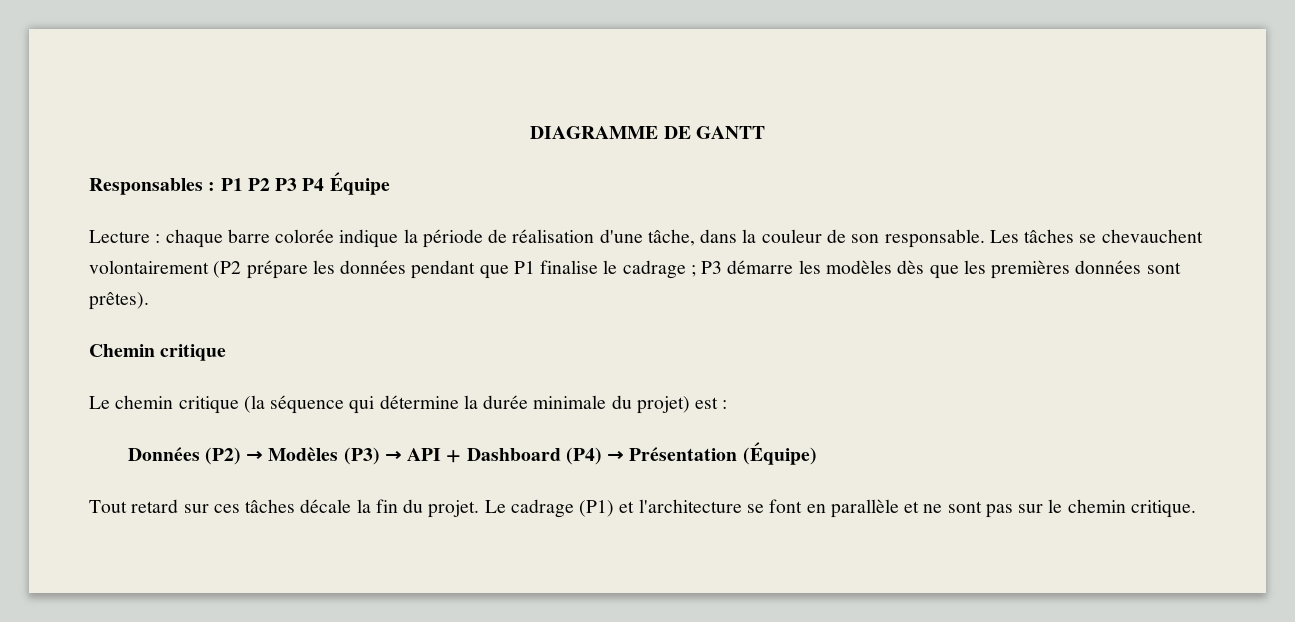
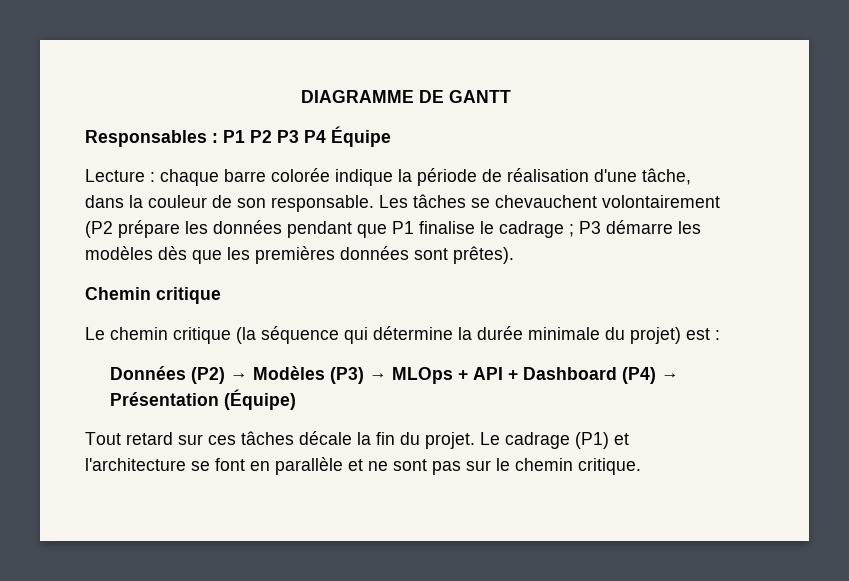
- Données (P2) → Modèles (P3) → API + Dashboard (P4) → Présentation (Équipe)
+ Données (P2) → Modèles (P3) → MLOps + API + Dashboard (P4) → Présentation (Équipe)

